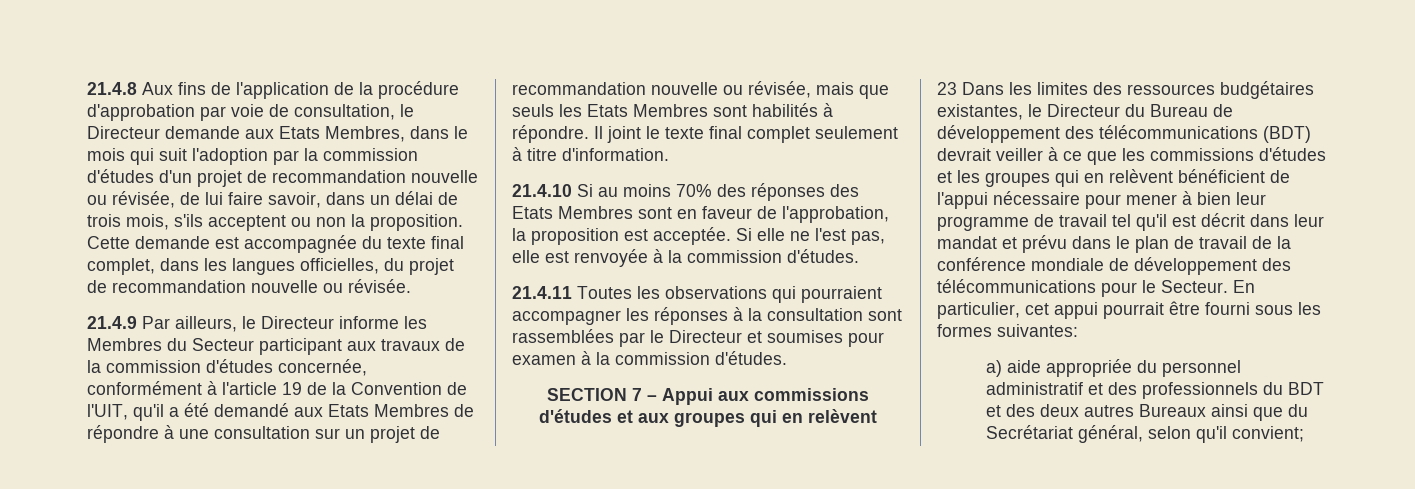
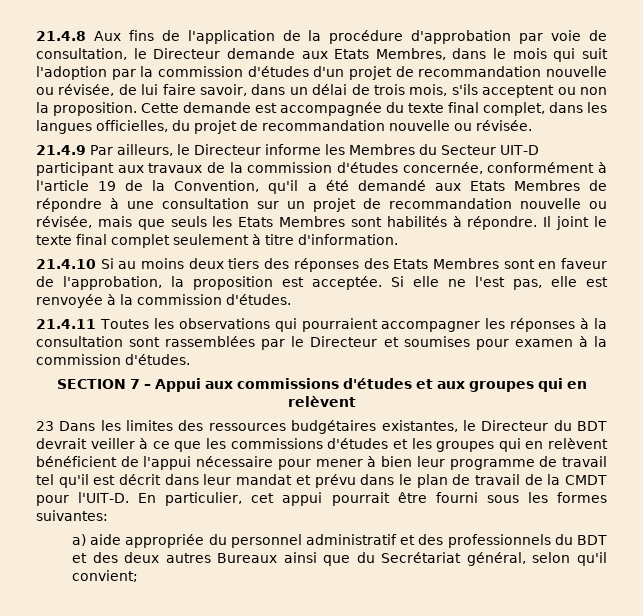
- 21.4.9 Par ailleurs, le Directeur informe les Membres du Secteur participant aux travaux de la commission d'études concernée, conformément à l'article 19 de la Convention de l'UIT, qu'il a été demandé aux Etats Membres de répondre à une consultation sur un projet de recommandation nouvelle ou révisée, mais que seuls les Etats Membres sont habilités à répondre.
+ 21.4.9 Par ailleurs, le Directeur informe les Membres du Secteur UIT-D participant aux travaux de la commission d'études concernée, conformément à l'article 19 de la Convention, qu'il a été demandé aux Etats Membres de répondre à une consultation sur un projet de recommandation nouvelle ou révisée, mais que seuls les Etats Membres sont habilités à répondre.
- 21.4.10 Si au moins 70% des réponses des Etats Membres sont en faveur de l'approbation, la proposition est acceptée.
+ 21.4.10 Si au moins deux tiers des réponses des Etats Membres sont en faveur de l'approbation, la proposition est acceptée.
- 23 Dans les limites des ressources budgétaires existantes, le Directeur du Bureau de développement des télécommunications (BDT) devrait veiller à ce que les commissions d'études et les groupes qui en relèvent bénéficient de l'appui nécessaire pour mener à bien leur programme de travail tel qu'il est décrit dans leur mandat et prévu dans le plan de travail de la conférence mondiale de développement des télécommunications pour le Secteur.
+ 23 Dans les limites des ressources budgétaires existantes, le Directeur du BDT devrait veiller à ce que les commissions d'études et les groupes qui en relèvent bénéficient de l'appui nécessaire pour mener à bien leur programme de travail tel qu'il est décrit dans leur mandat et prévu dans le plan de travail de la CMDT pour l'UIT-D.

